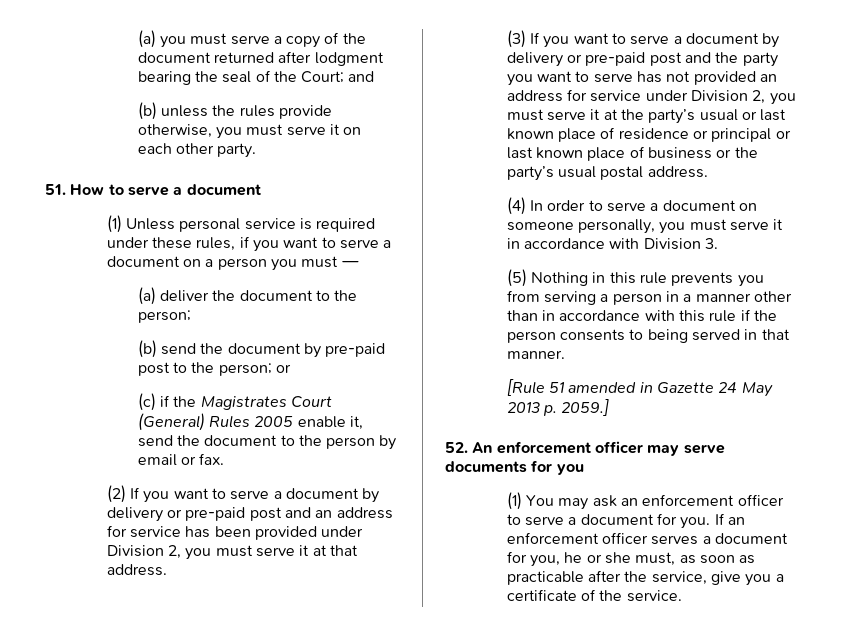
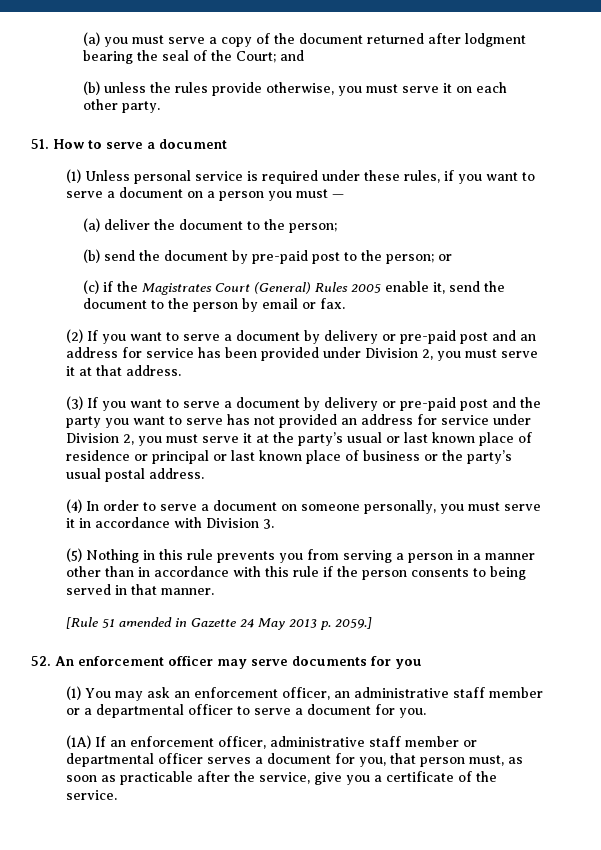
- (1) You may ask an enforcement officer to serve a document for you. If an enforcement officer serves a document for you, he or she must, as soon as practicable after the service, give you a certificate of the service.
+ (1) You may ask an enforcement officer, an administrative staff member or a departmental officer to serve a document for you.
+ (1A) If an enforcement officer, administrative staff member or departmental officer serves a document for you, that person must, as soon as practicable after the service, give you a certificate of the service.

